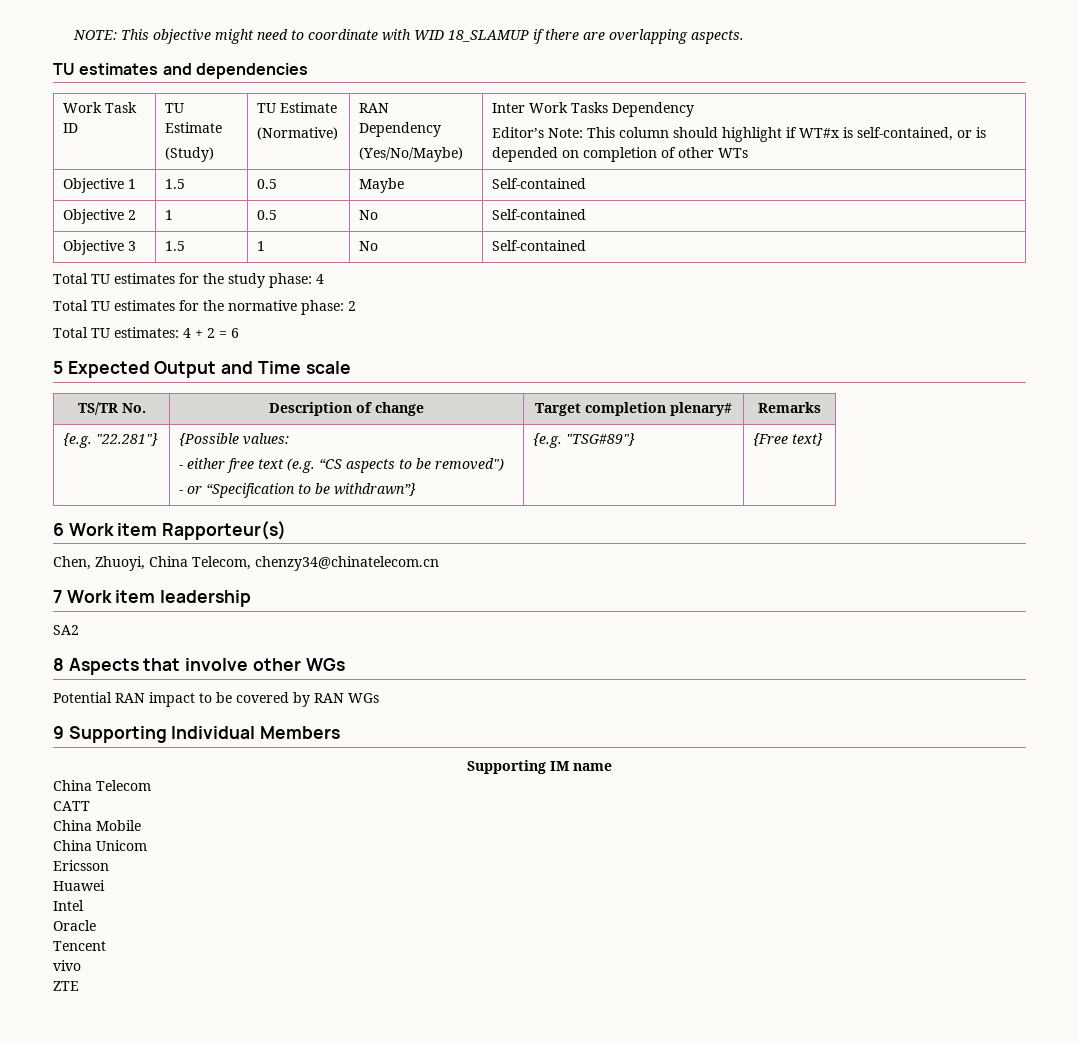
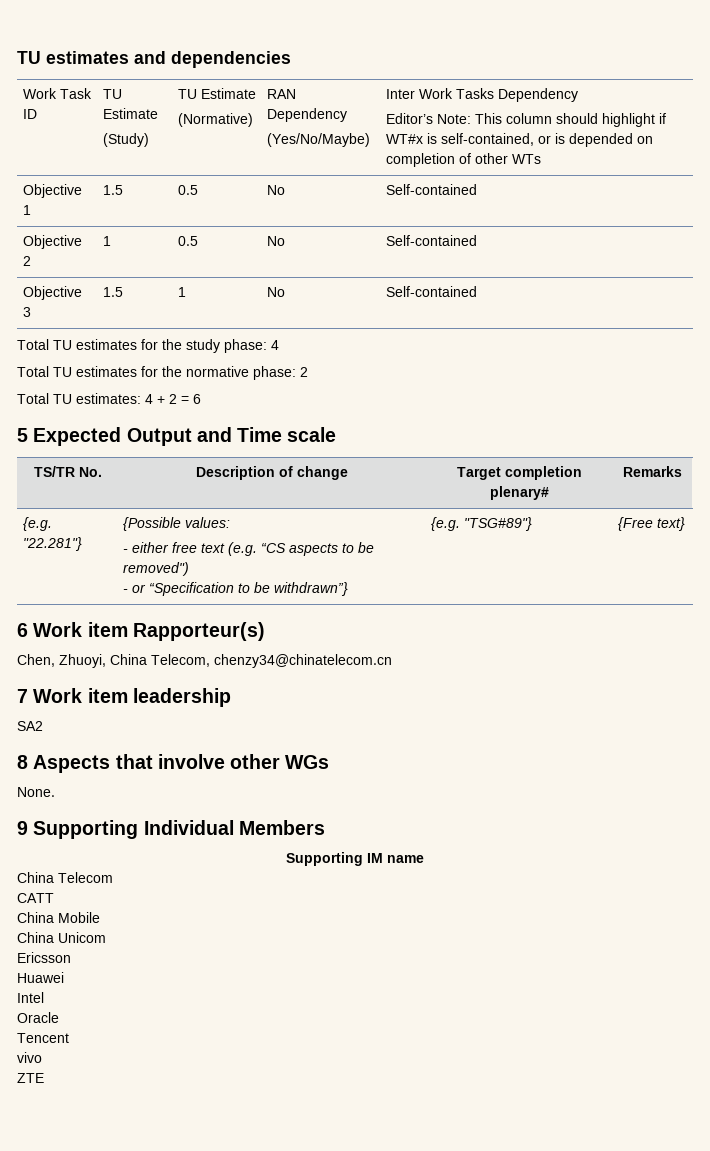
- NOTE: This objective might need to coordinate with WID 18_SLAMUP if there are overlapping aspects.
- Objective 1 | 1.5 | 0.5 | Maybe | Self-contained
+ Objective 1 | 1.5 | 0.5 | No | Self-contained
- Potential RAN impact to be covered by RAN WGs
+ None.

